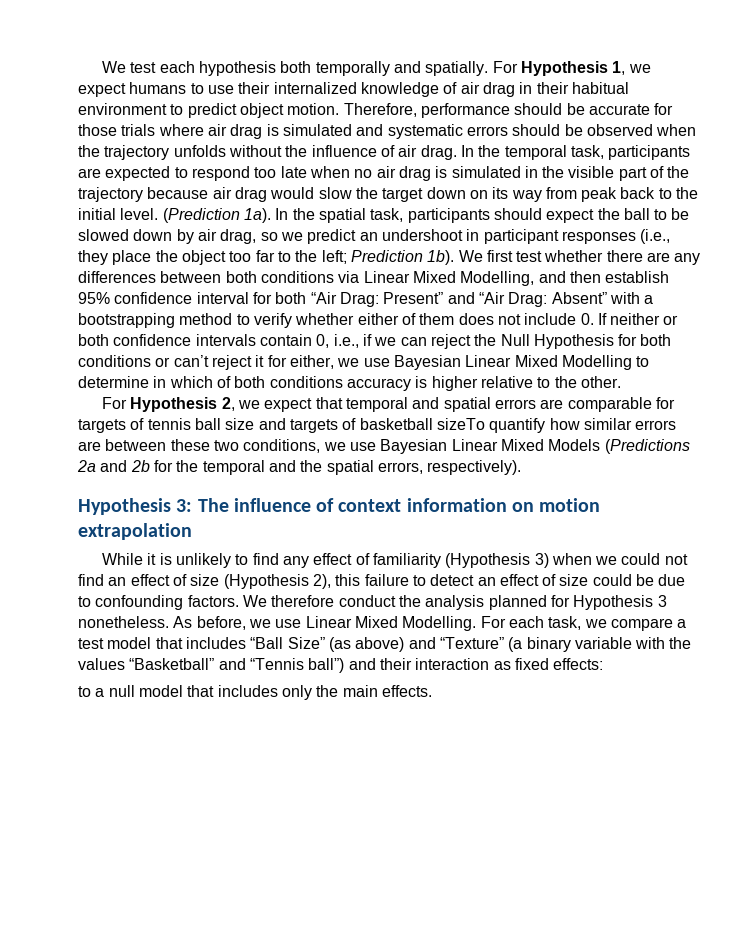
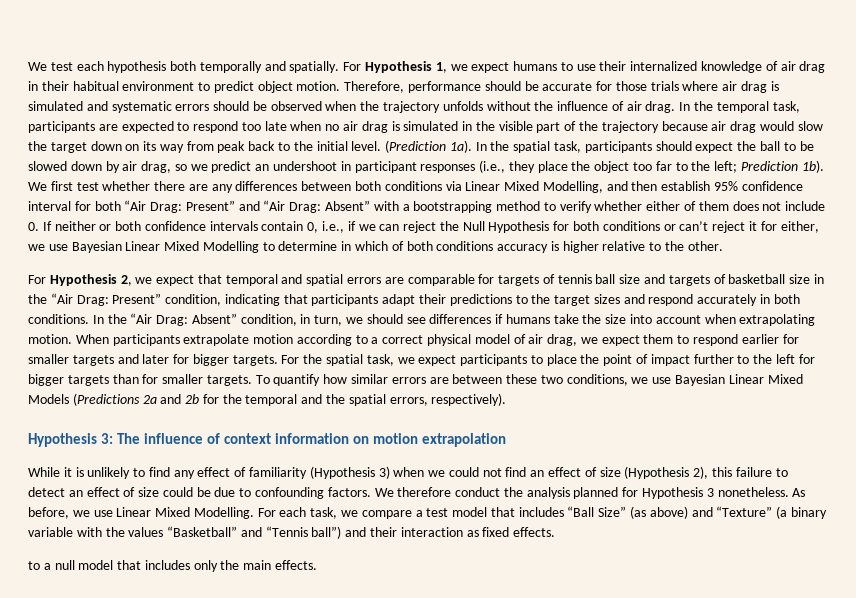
- For Hypothesis 2, we expect that temporal and spatial errors are comparable for targets of tennis ball size and targets of basketball sizeTo quantify how similar errors are between these two conditions, we use Bayesian Linear Mixed Models (Predictions 2a and 2b for the temporal and the spatial errors, respectively).
+ For Hypothesis 2, we expect that temporal and spatial errors are comparable for targets of tennis ball size and targets of basketball size in the “Air Drag: Present” condition, indicating that participants adapt their predictions to the target sizes and respond accurately in both conditions. In the “Air Drag: Absent” condition, in turn, we should see differences if humans take the size into account when extrapolating motion. When participants extrapolate motion according to a correct physical model of air drag, we expect them to respond earlier for smaller targets and later for bigger targets. For the spatial task, we expect participants to place the point of impact further to the left for bigger targets than for smaller targets. To quantify how similar errors are between these two conditions, we use Bayesian Linear Mixed Models (Predictions 2a and 2b for the temporal and the spatial errors, respectively).
- For each task, we compare a test model that includes “Ball Size” (as above) and “Texture” (a binary variable with the values “Basketball” and “Tennis ball”) and their interaction as fixed effects:
+ For each task, we compare a test model that includes “Ball Size” (as above) and “Texture” (a binary variable with the values “Basketball” and “Tennis ball”) and their interaction as fixed effects.

